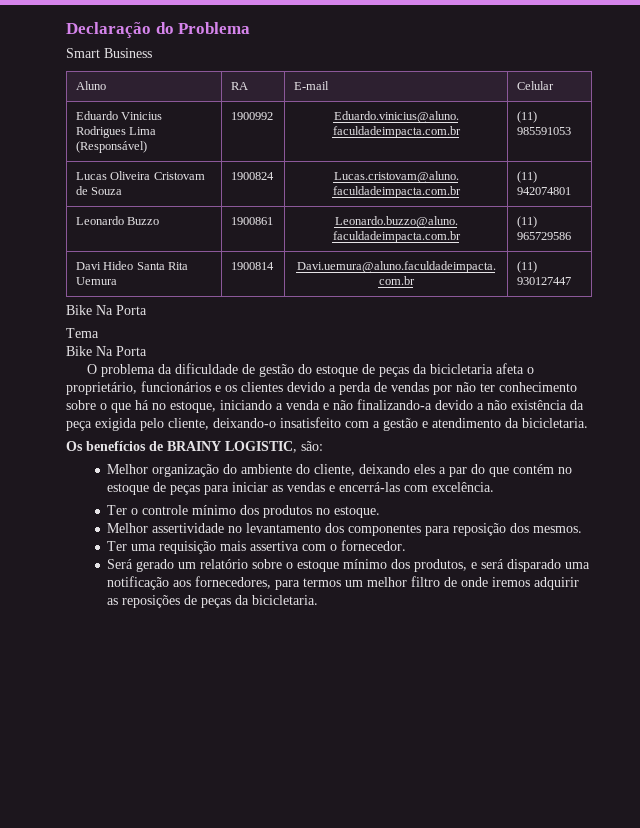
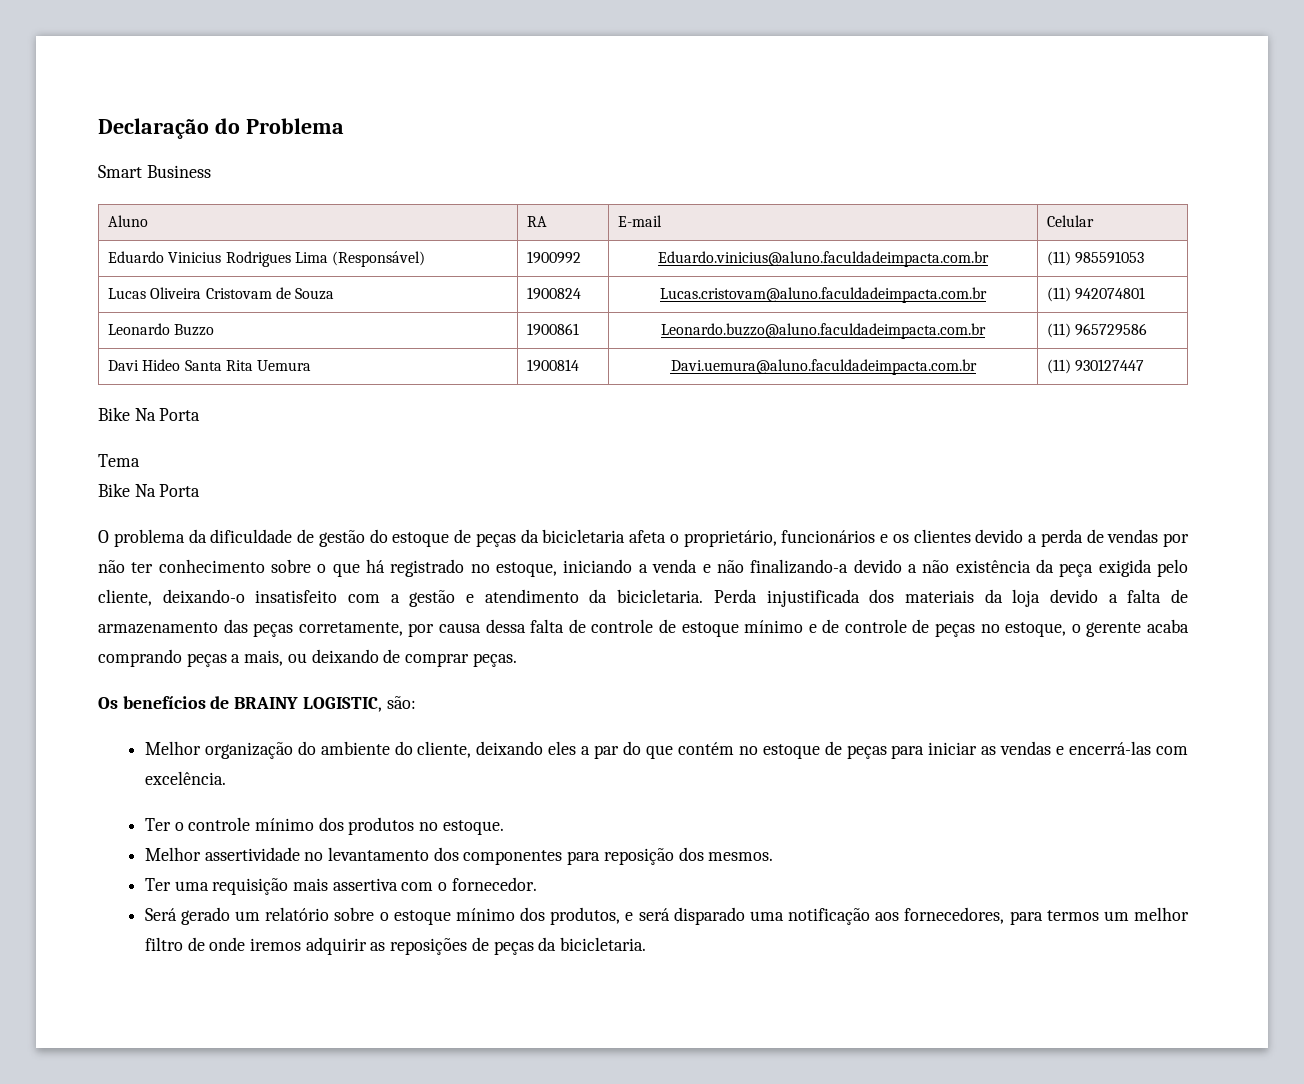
- O problema da dificuldade de gestão do estoque de peças da bicicletaria afeta o proprietário, funcionários e os clientes devido a perda de vendas por não ter conhecimento sobre o que há no estoque, iniciando a venda e não finalizando-a devido a não existência da peça exigida pelo cliente, deixando-o insatisfeito com a gestão e atendimento da bicicletaria.
+ O problema da dificuldade de gestão do estoque de peças da bicicletaria afeta o proprietário, funcionários e os clientes devido a perda de vendas por não ter conhecimento sobre o que há registrado no estoque, iniciando a venda e não finalizando-a devido a não existência da peça exigida pelo cliente, deixando-o insatisfeito com a gestão e atendimento da bicicletaria. Perda injustificada dos materiais da loja devido a falta de armazenamento das peças corretamente, por causa dessa falta de controle de estoque mínimo e de controle de peças no estoque, o gerente acaba comprando peças a mais, ou deixando de comprar peças.

